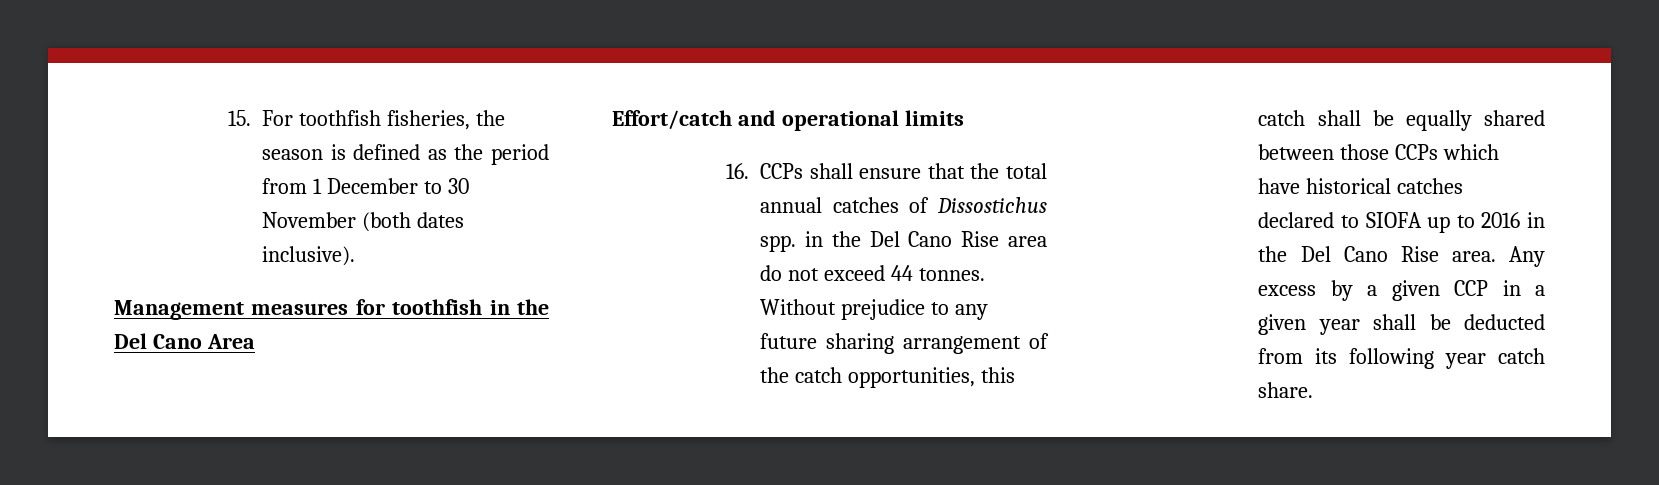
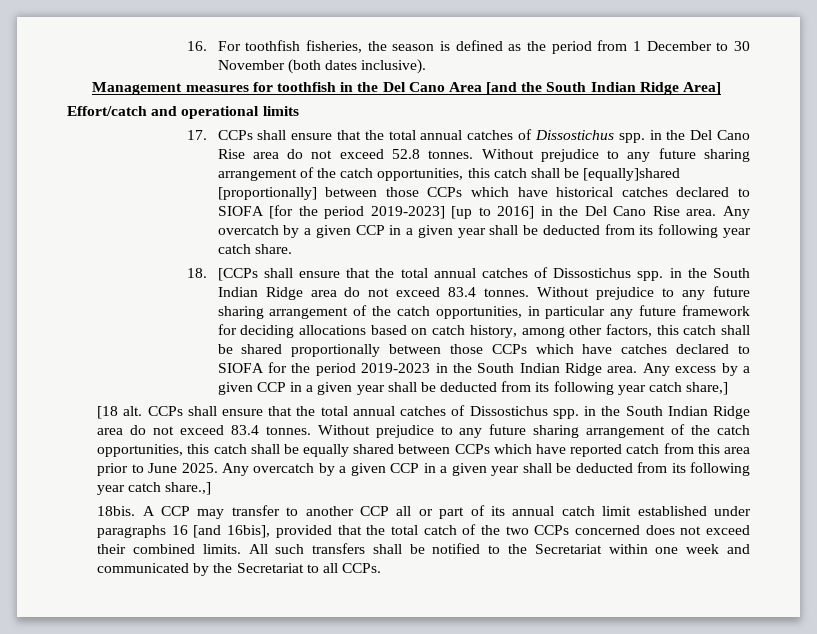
- 15. For toothfish fisheries, the season is defined as the period from 1 December to 30 November (both dates inclusive).
+ 16. For toothfish fisheries, the season is defined as the period from 1 December to 30 November (both dates inclusive).
- Management measures for toothfish in the Del Cano Area
+ Management measures for toothfish in the Del Cano Area [and the South Indian Ridge Area]
- 16. CCPs shall ensure that the total annual catches of Dissostichus spp. in the Del Cano Rise area do not exceed 44 tonnes.
+ 17. CCPs shall ensure that the total annual catches of Dissostichus spp. in the Del Cano Rise area do not exceed 52.8 tonnes. Without prejudice to any future sharing arrangement of the catch opportunities, this catch shall be [equally]shared [proportionally] between those CCPs which have historical catches declared to SIOFA [for the period 2019-2023] [up to 2016] in the Del Cano Rise area. Any overcatch by a given CCP in a given year shall be deducted from its following year catch share.
+ 18. [CCPs shall ensure that the total annual catches of Dissostichus spp. in the South Indian Ridge area do not exceed 83.4 tonnes. Without prejudice to any future sharing arrangement of the catch opportunities, in particular any future framework for deciding allocations based on catch history, among other factors, this catch shall be shared proportionally between those CCPs which have catches declared to SIOFA for the period 2019-2023 in the South Indian Ridge area. Any excess by a given CCP in a given year shall be deducted from its following year catch share,]
+ [18 alt. CCPs shall ensure that the total annual catches of Dissostichus spp. in the South Indian Ridge area do not exceed 83.4 tonnes.
- Without prejudice to any future sharing arrangement of the catch opportunities, this catch shall be equally shared between those CCPs which have historical catches declared to SIOFA up to 2016 in the Del Cano Rise area. Any excess by a given CCP in a given year shall be deducted from its following year catch share.
+ Without prejudice to any future sharing arrangement of the catch opportunities, this catch shall be equally shared between CCPs which have reported catch from this area prior to June 2025. Any overcatch by a given CCP in a given year shall be deducted from its following year catch share.,]
+ 18bis. A CCP may transfer to another CCP all or part of its annual catch limit established under paragraphs 16 [and 16bis], provided that the total catch of the two CCPs concerned does not exceed their combined limits. All such transfers shall be notified to the Secretariat within one week and communicated by the Secretariat to all CCPs.

